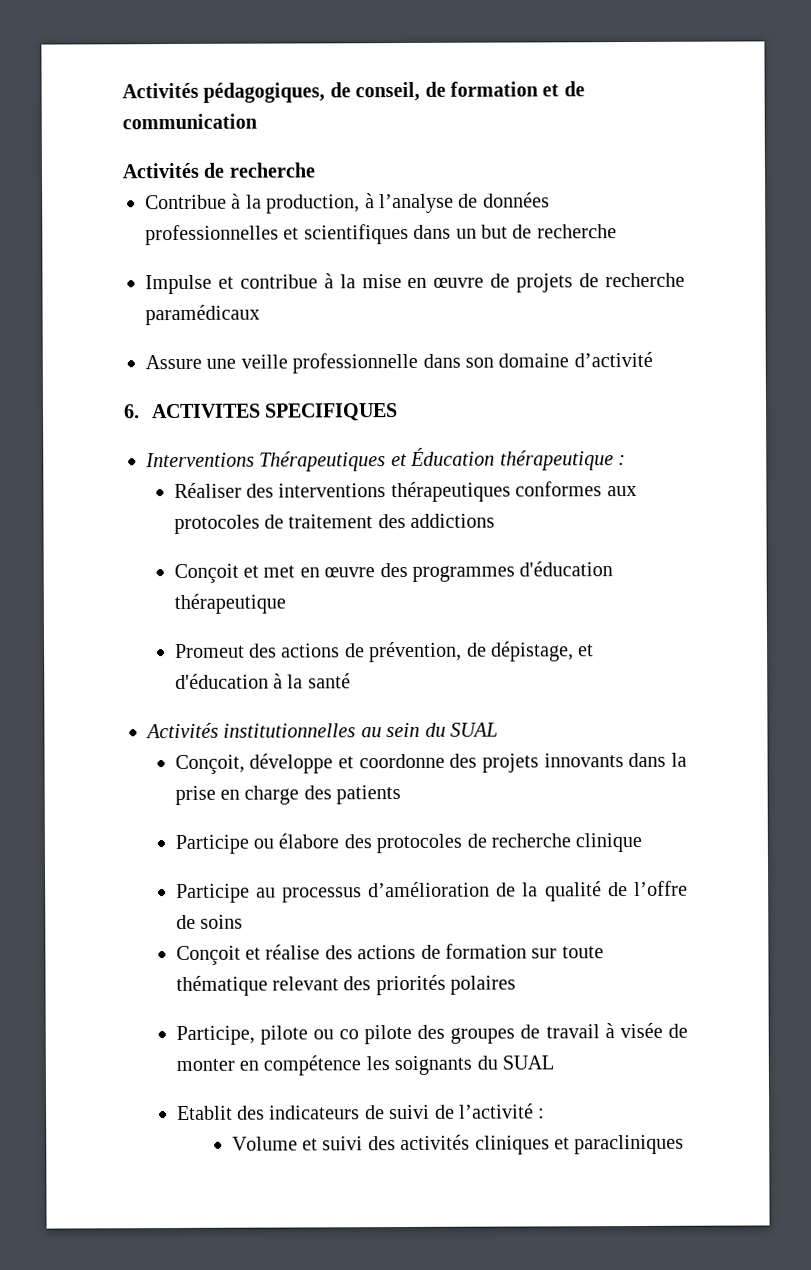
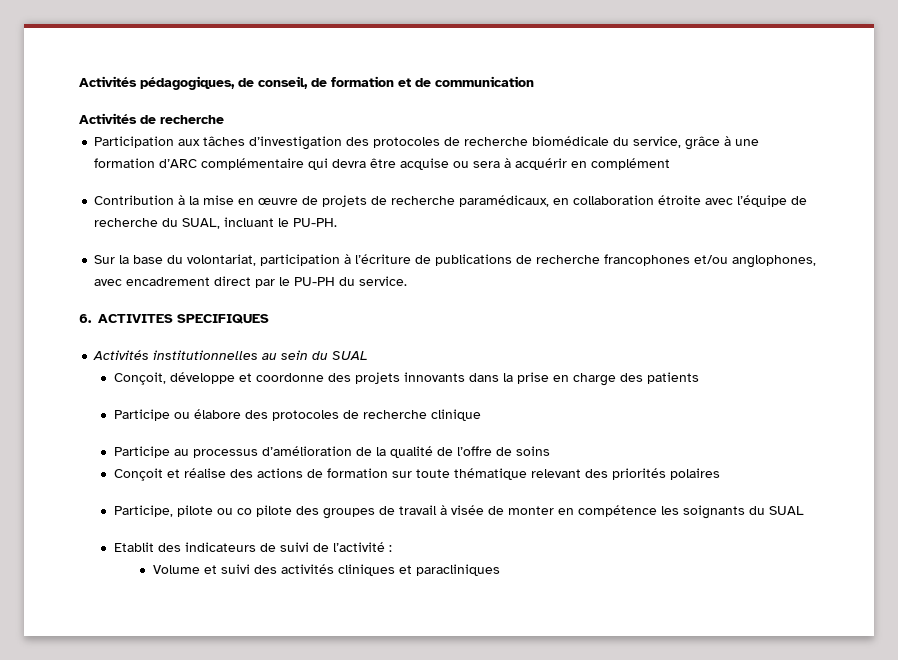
- Contribue à la production, à l’analyse de données professionnelles et scientifiques dans un but de recherche
- Impulse et contribue à la mise en œuvre de projets de recherche paramédicaux
- Assure une veille professionnelle dans son domaine d’activité
+ Participation aux tâches d’investigation des protocoles de recherche biomédicale du service, grâce à une formation d’ARC complémentaire qui devra être acquise ou sera à acquérir en complément
+ Contribution à la mise en œuvre de projets de recherche paramédicaux, en collaboration étroite avec l’équipe de recherche du SUAL, incluant le PU-PH.
+ Sur la base du volontariat, participation à l’écriture de publications de recherche francophones et/ou anglophones, avec encadrement direct par le PU-PH du service.
  6. ACTIVITES SPECIFIQUES
- Interventions Thérapeutiques et Éducation thérapeutique :
- Réaliser des interventions thérapeutiques conformes aux protocoles de traitement des addictions
- Conçoit et met en œuvre des programmes d'éducation thérapeutique
- Promeut des actions de prévention, de dépistage, et d'éducation à la santé

